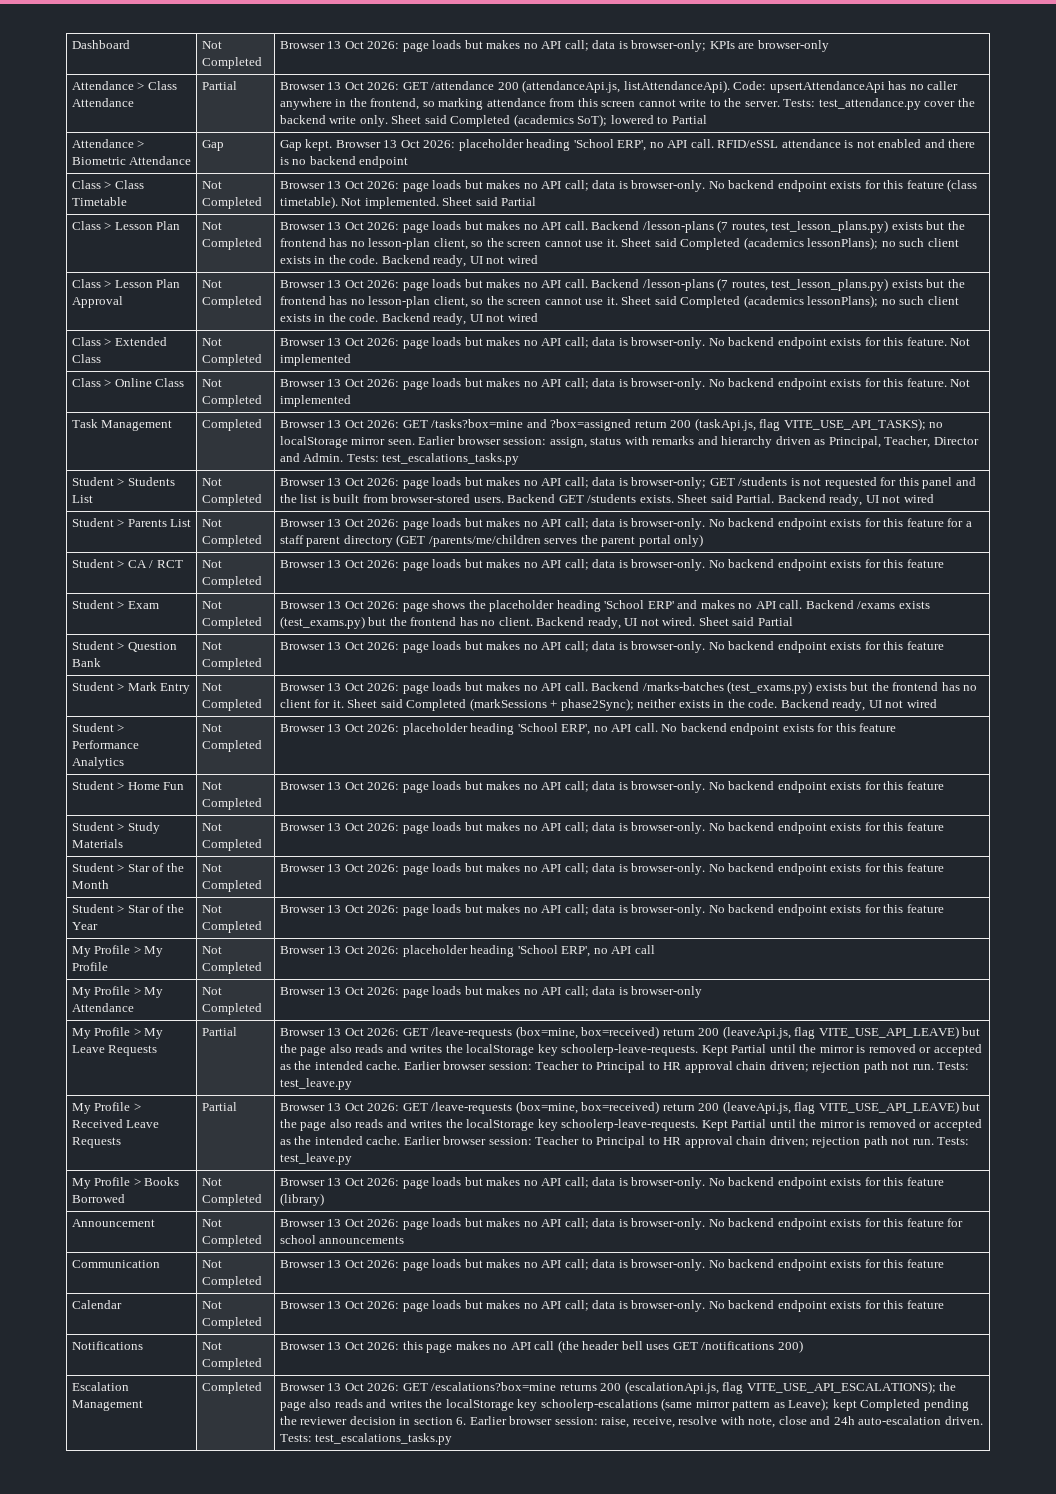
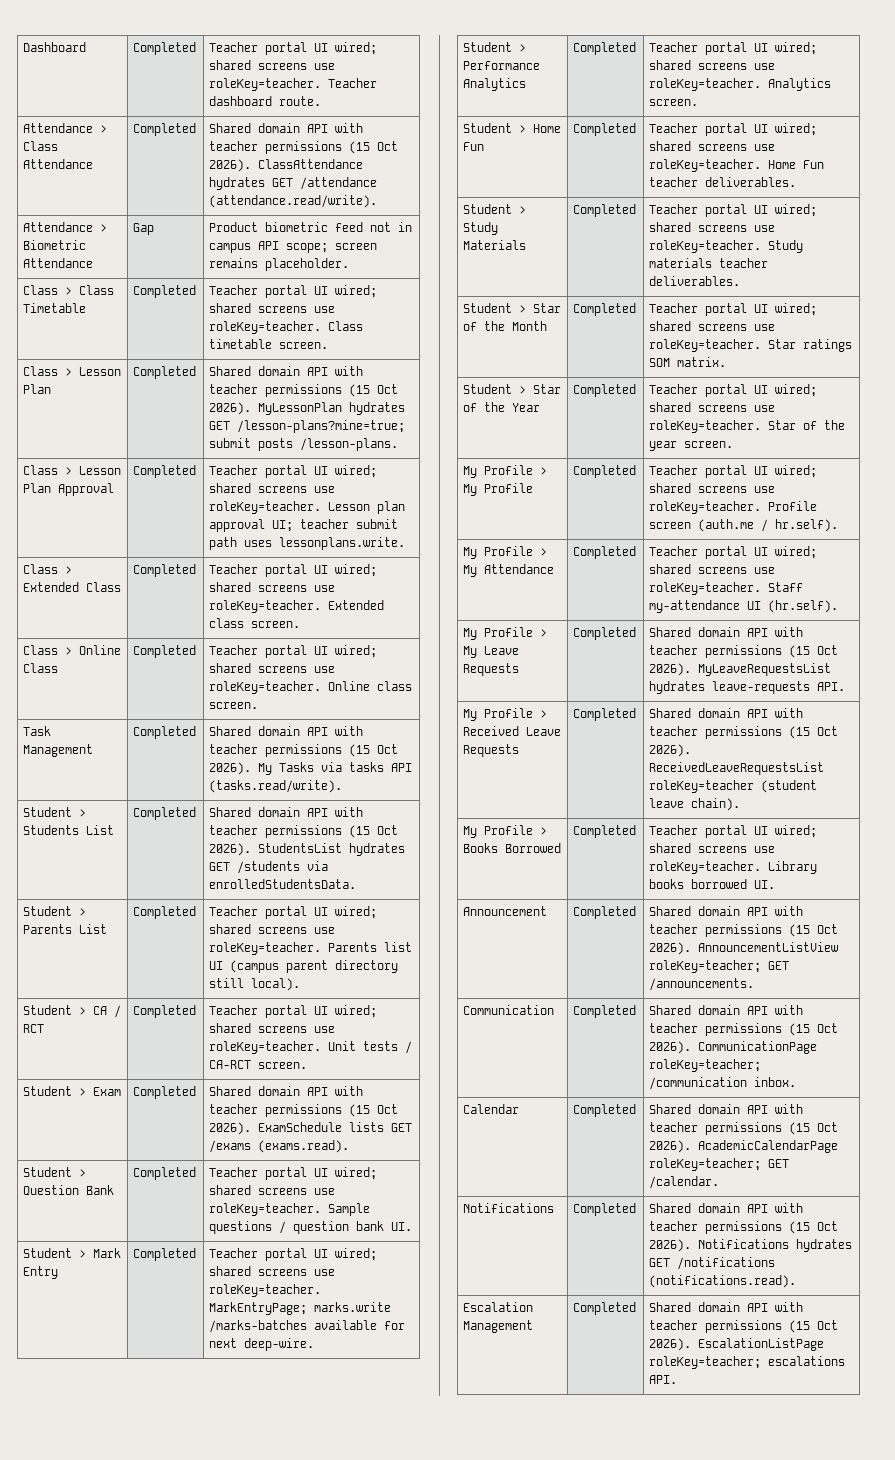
- Dashboard | Not Completed | Browser 13 Oct 2026: page loads but makes no API call; data is browser-only; KPIs are browser-only
- Attendance > Class Attendance | Partial | Browser 13 Oct 2026: GET /attendance 200 (attendanceApi.js, listAttendanceApi). Code: upsertAttendanceApi has no caller anywhere in the frontend, so marking attendance from this screen cannot write to the server. Tests: test_attendance.py cover the backend write only. Sheet said Completed (academics SoT); lowered to Partial
+ Dashboard | Completed | Teacher portal UI wired; shared screens use roleKey=teacher. Teacher dashboard route.
+ Attendance > Class Attendance | Completed | Shared domain API with teacher permissions (15 Oct 2026). ClassAttendance hydrates GET /attendance (attendance.read/write).
- Attendance > Biometric Attendance | Gap | Gap kept. Browser 13 Oct 2026: placeholder heading 'School ERP', no API call. RFID/eSSL attendance is not enabled and there is no backend endpoint
+ Attendance > Biometric Attendance | Gap | Product biometric feed not in campus API scope; screen remains placeholder.
- Class > Class Timetable | Not Completed | Browser 13 Oct 2026: page loads but makes no API call; data is browser-only. No backend endpoint exists for this feature (class timetable). Not implemented. Sheet said Partial
+ Class > Class Timetable | Completed | Teacher portal UI wired; shared screens use roleKey=teacher. Class timetable screen.
- Class > Lesson Plan | Not Completed | Browser 13 Oct 2026: page loads but makes no API call. Backend /lesson-plans (7 routes, test_lesson_plans.py) exists but the frontend has no lesson-plan client, so the screen cannot use it. Sheet said Completed (academics lessonPlans); no such client exists in the code. Backend ready, UI not wired
+ Class > Lesson Plan | Completed | Shared domain API with teacher permissions (15 Oct 2026). MyLessonPlan hydrates GET /lesson-plans?mine=true; submit posts /lesson-plans.
- Class > Lesson Plan Approval | Not Completed | Browser 13 Oct 2026: page loads but makes no API call. Backend /lesson-plans (7 routes, test_lesson_plans.py) exists but the frontend has no lesson-plan client, so the screen cannot use it. Sheet said Completed (academics lessonPlans); no such client exists in the code. Backend ready, UI not wired
+ Class > Lesson Plan Approval | Completed | Teacher portal UI wired; shared screens use roleKey=teacher. Lesson plan approval UI; teacher submit path uses lessonplans.write.
- Class > Extended Class | Not Completed | Browser 13 Oct 2026: page loads but makes no API call; data is browser-only. No backend endpoint exists for this feature. Not implemented
+ Class > Extended Class | Completed | Teacher portal UI wired; shared screens use roleKey=teacher. Extended class screen.
- Class > Online Class | Not Completed | Browser 13 Oct 2026: page loads but makes no API call; data is browser-only. No backend endpoint exists for this feature. Not implemented
- Task Management | Completed | Browser 13 Oct 2026: GET /tasks?box=mine and ?box=assigned return 200 (taskApi.js, flag VITE_USE_API_TASKS); no localStorage mirror seen. Earlier browser session: assign, status with remarks and hierarchy driven as Principal, Teacher, Director and Admin. Tests: test_escalations_tasks.py
+ Class > Online Class | Completed | Teacher portal UI wired; shared screens use roleKey=teacher. Online class screen.
+ Task Management | Completed | Shared domain API with teacher permissions (15 Oct 2026). My Tasks via tasks API (tasks.read/write).
- Not Completed | Browser 13 Oct 2026: page loads but makes no API call; data is browser-only; GET /students is not requested for this panel and the list is built from browser-stored users. Backend GET /students exists. Sheet said Partial. Backend ready, UI not wired
+ Completed | Shared domain API with teacher permissions (15 Oct 2026). StudentsList hydrates GET /students via enrolledStudentsData.
- Student > Parents List | Not Completed | Browser 13 Oct 2026: page loads but makes no API call; data is browser-only. No backend endpoint exists for this feature for a staff parent directory (GET /parents/me/children serves the parent portal only)
+ Student > Parents List | Completed | Teacher portal UI wired; shared screens use roleKey=teacher. Parents list UI (campus parent directory still local).
- Student > CA / RCT | Not Completed | Browser 13 Oct 2026: page loads but makes no API call; data is browser-only. No backend endpoint exists for this feature
+ Student > CA / RCT | Completed | Teacher portal UI wired; shared screens use roleKey=teacher. Unit tests / CA-RCT screen.
- Student > Exam | Not Completed | Browser 13 Oct 2026: page shows the placeholder heading 'School ERP' and makes no API call. Backend /exams exists (test_exams.py) but the frontend has no client. Backend ready, UI not wired. Sheet said Partial
+ Student > Exam | Completed | Shared domain API with teacher permissions (15 Oct 2026). ExamSchedule lists GET /exams (exams.read).
- Student > Question Bank | Not Completed | Browser 13 Oct 2026: page loads but makes no API call; data is browser-only. No backend endpoint exists for this feature
+ Student > Question Bank | Completed | Teacher portal UI wired; shared screens use roleKey=teacher. Sample questions / question bank UI.
- Not Completed | Browser 13 Oct 2026: page loads but makes no API call. Backend /marks-batches (test_exams.py) exists but the frontend has no client for it. Sheet said Completed (markSessions + phase2Sync); neither exists in the code. Backend ready, UI not wired
+ Completed | Teacher portal UI wired; shared screens use roleKey=teacher. MarkEntryPage; marks.write /marks-batches available for next deep-wire.
- Student > Performance Analytics | Not Completed | Browser 13 Oct 2026: placeholder heading 'School ERP', no API call. No backend endpoint exists for this feature
+ Student > Performance Analytics | Completed | Teacher portal UI wired; shared screens use roleKey=teacher. Analytics screen.
- Student > Home Fun | Not Completed | Browser 13 Oct 2026: page loads but makes no API call; data is browser-only. No backend endpoint exists for this feature
+ Student > Home Fun | Completed | Teacher portal UI wired; shared screens use roleKey=teacher. Home Fun teacher deliverables.
- Student > Study Materials | Not Completed | Browser 13 Oct 2026: page loads but makes no API call; data is browser-only. No backend endpoint exists for this feature
+ Student > Study Materials | Completed | Teacher portal UI wired; shared screens use roleKey=teacher. Study materials teacher deliverables.
- Student > Star of the Month | Not Completed | Browser 13 Oct 2026: page loads but makes no API call; data is browser-only. No backend endpoint exists for this feature
+ Student > Star of the Month | Completed | Teacher portal UI wired; shared screens use roleKey=teacher. Star ratings SOM matrix.
- Student > Star of the Year | Not Completed | Browser 13 Oct 2026: page loads but makes no API call; data is browser-only. No backend endpoint exists for this feature
+ Student > Star of the Year | Completed | Teacher portal UI wired; shared screens use roleKey=teacher. Star of the year screen.
- My Profile > My Profile | Not Completed | Browser 13 Oct 2026: placeholder heading 'School ERP', no API call
+ My Profile > My Profile | Completed | Teacher portal UI wired; shared screens use roleKey=teacher. Profile screen (auth.me / hr.self).
- My Profile > My Attendance | Not Completed | Browser 13 Oct 2026: page loads but makes no API call; data is browser-only
+ My Profile > My Attendance | Completed | Teacher portal UI wired; shared screens use roleKey=teacher. Staff my-attendance UI (hr.self).
- My Profile > My Leave Requests | Partial | Browser 13 Oct 2026: GET /leave-requests (box=mine, box=received) return 200 (leaveApi.js, flag VITE_USE_API_LEAVE) but the page also reads and writes the localStorage key schoolerp-leave-requests. Kept Partial until the mirror is removed or accepted as the intended cache. Earlier browser session: Teacher to Principal to HR approval chain driven; rejection path not run. Tests: test_leave.py
+ My Profile > My Leave Requests | Completed | Shared domain API with teacher permissions (15 Oct 2026). MyLeaveRequestsList hydrates leave-requests API.
- My Profile > Received Leave Requests | Partial | Browser 13 Oct 2026: GET /leave-requests (box=mine, box=received) return 200 (leaveApi.js, flag VITE_USE_API_LEAVE) but the page also reads and writes the localStorage key schoolerp-leave-requests. Kept Partial until the mirror is removed or accepted as the intended cache. Earlier browser session: Teacher to Principal to HR approval chain driven; rejection path not run. Tests: test_leave.py
+ My Profile > Received Leave Requests | Completed | Shared domain API with teacher permissions (15 Oct 2026). ReceivedLeaveRequestsList roleKey=teacher (student leave chain).
- My Profile > Books Borrowed | Not Completed | Browser 13 Oct 2026: page loads but makes no API call; data is browser-only. No backend endpoint exists for this feature (library)
+ My Profile > Books Borrowed | Completed | Teacher portal UI wired; shared screens use roleKey=teacher. Library books borrowed UI.
- Announcement | Not Completed | Browser 13 Oct 2026: page loads but makes no API call; data is browser-only. No backend endpoint exists for this feature for school announcements
+ Announcement | Completed | Shared domain API with teacher permissions (15 Oct 2026). AnnouncementListView roleKey=teacher; GET /announcements.
- Communication | Not Completed | Browser 13 Oct 2026: page loads but makes no API call; data is browser-only. No backend endpoint exists for this feature
+ Communication | Completed | Shared domain API with teacher permissions (15 Oct 2026). CommunicationPage roleKey=teacher; /communication inbox.
- Calendar | Not Completed | Browser 13 Oct 2026: page loads but makes no API call; data is browser-only. No backend endpoint exists for this feature
+ Calendar | Completed | Shared domain API with teacher permissions (15 Oct 2026). AcademicCalendarPage roleKey=teacher; GET /calendar.
- Notifications | Not Completed | Browser 13 Oct 2026: this page makes no API call (the header bell uses GET /notifications 200)
+ Notifications | Completed | Shared domain API with teacher permissions (15 Oct 2026). Notifications hydrates GET /notifications (notifications.read).
- Browser 13 Oct 2026: GET /escalations?box=mine returns 200 (escalationApi.js, flag VITE_USE_API_ESCALATIONS); the page also reads and writes the localStorage key schoolerp-escalations (same mirror pattern as Leave); kept Completed pending the reviewer decision in section 6. Earlier browser session: raise, receive, resolve with note, close and 24h auto-escalation driven. Tests: test_escalations_tasks.py
+ Shared domain API with teacher permissions (15 Oct 2026). EscalationListPage roleKey=teacher; escalations API.

